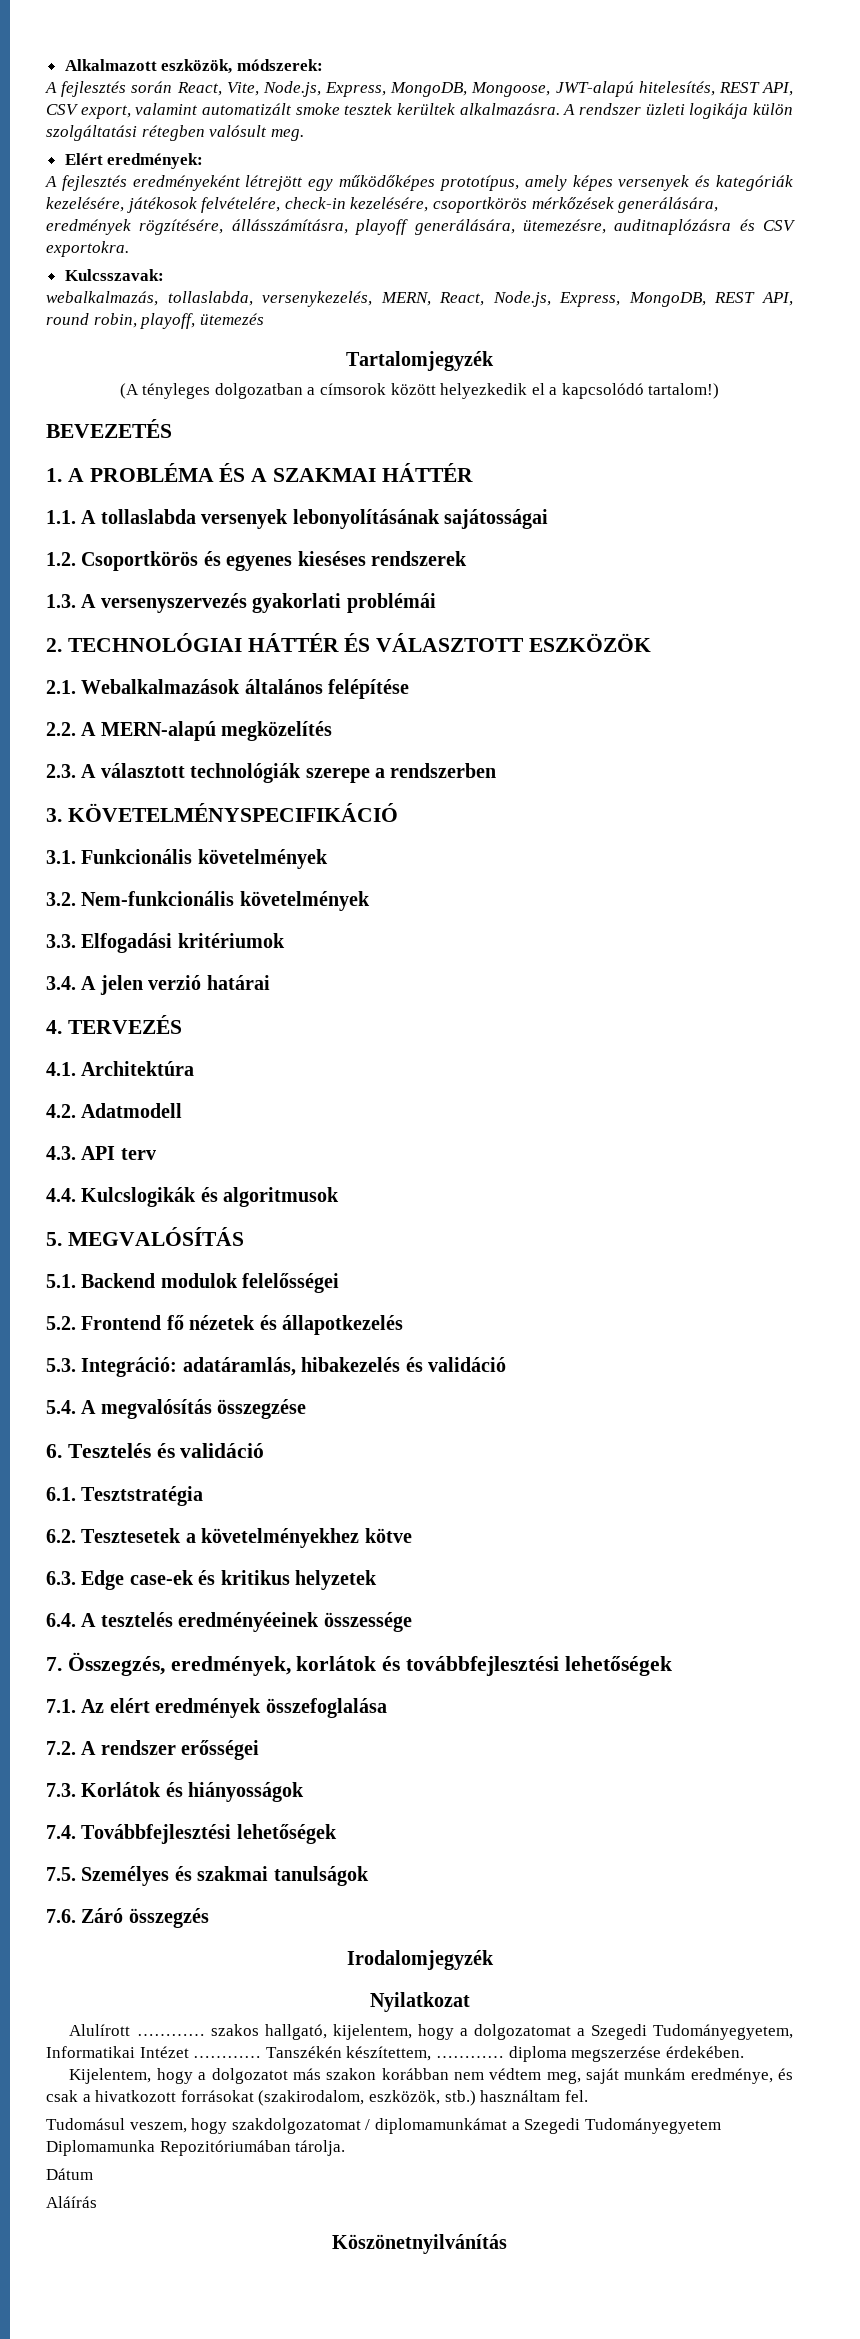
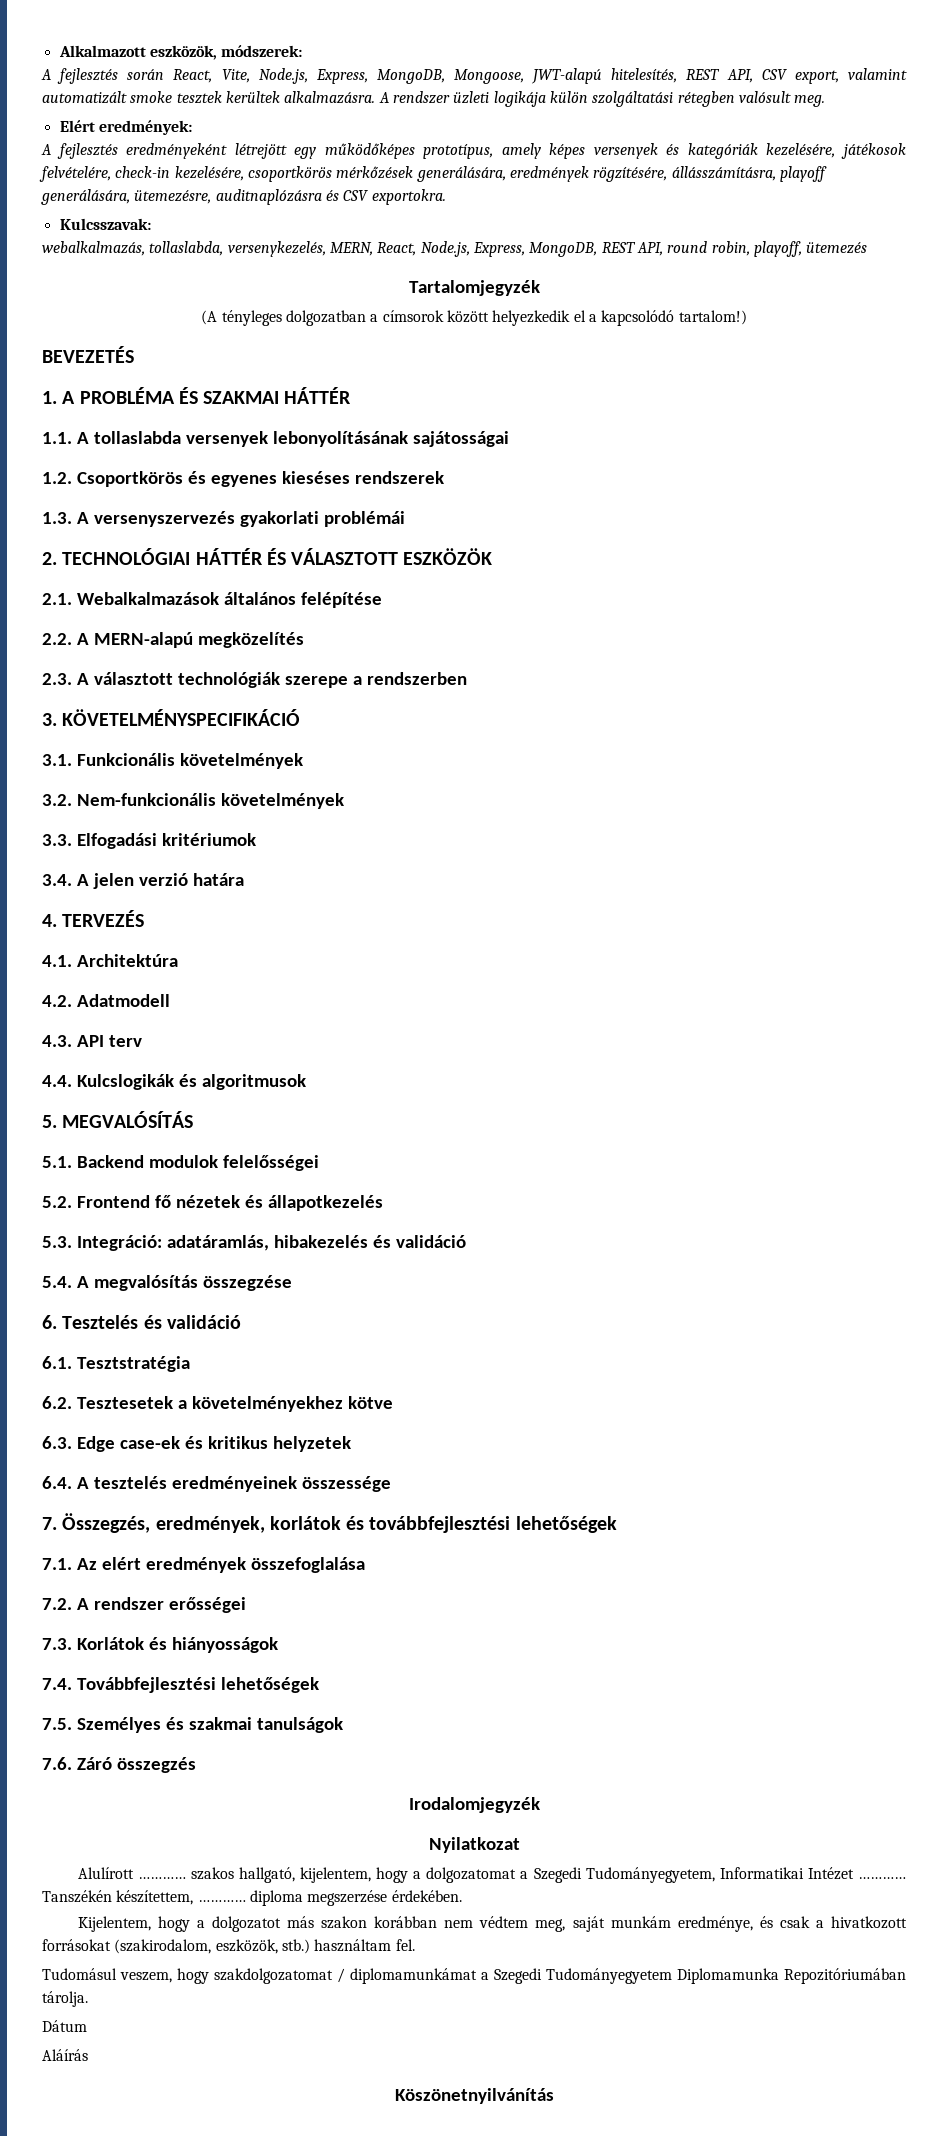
- 1. A PROBLÉMA ÉS A SZAKMAI HÁTTÉR
+ 1. A PROBLÉMA ÉS SZAKMAI HÁTTÉR
- 3.4. A jelen verzió határai
+ 3.4. A jelen verzió határa
- 6.4. A tesztelés eredményéeinek összessége
+ 6.4. A tesztelés eredményeinek összessége

